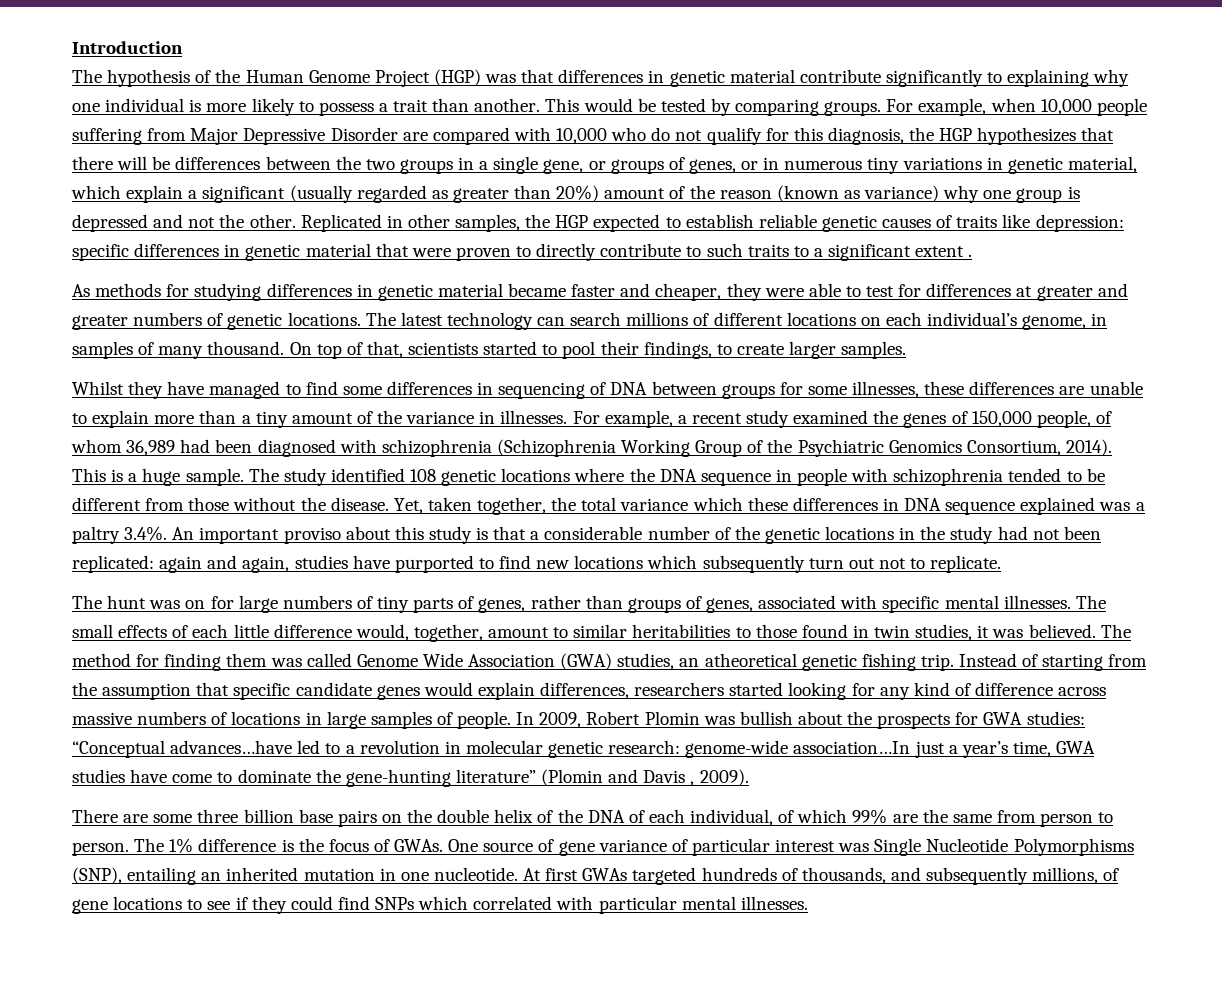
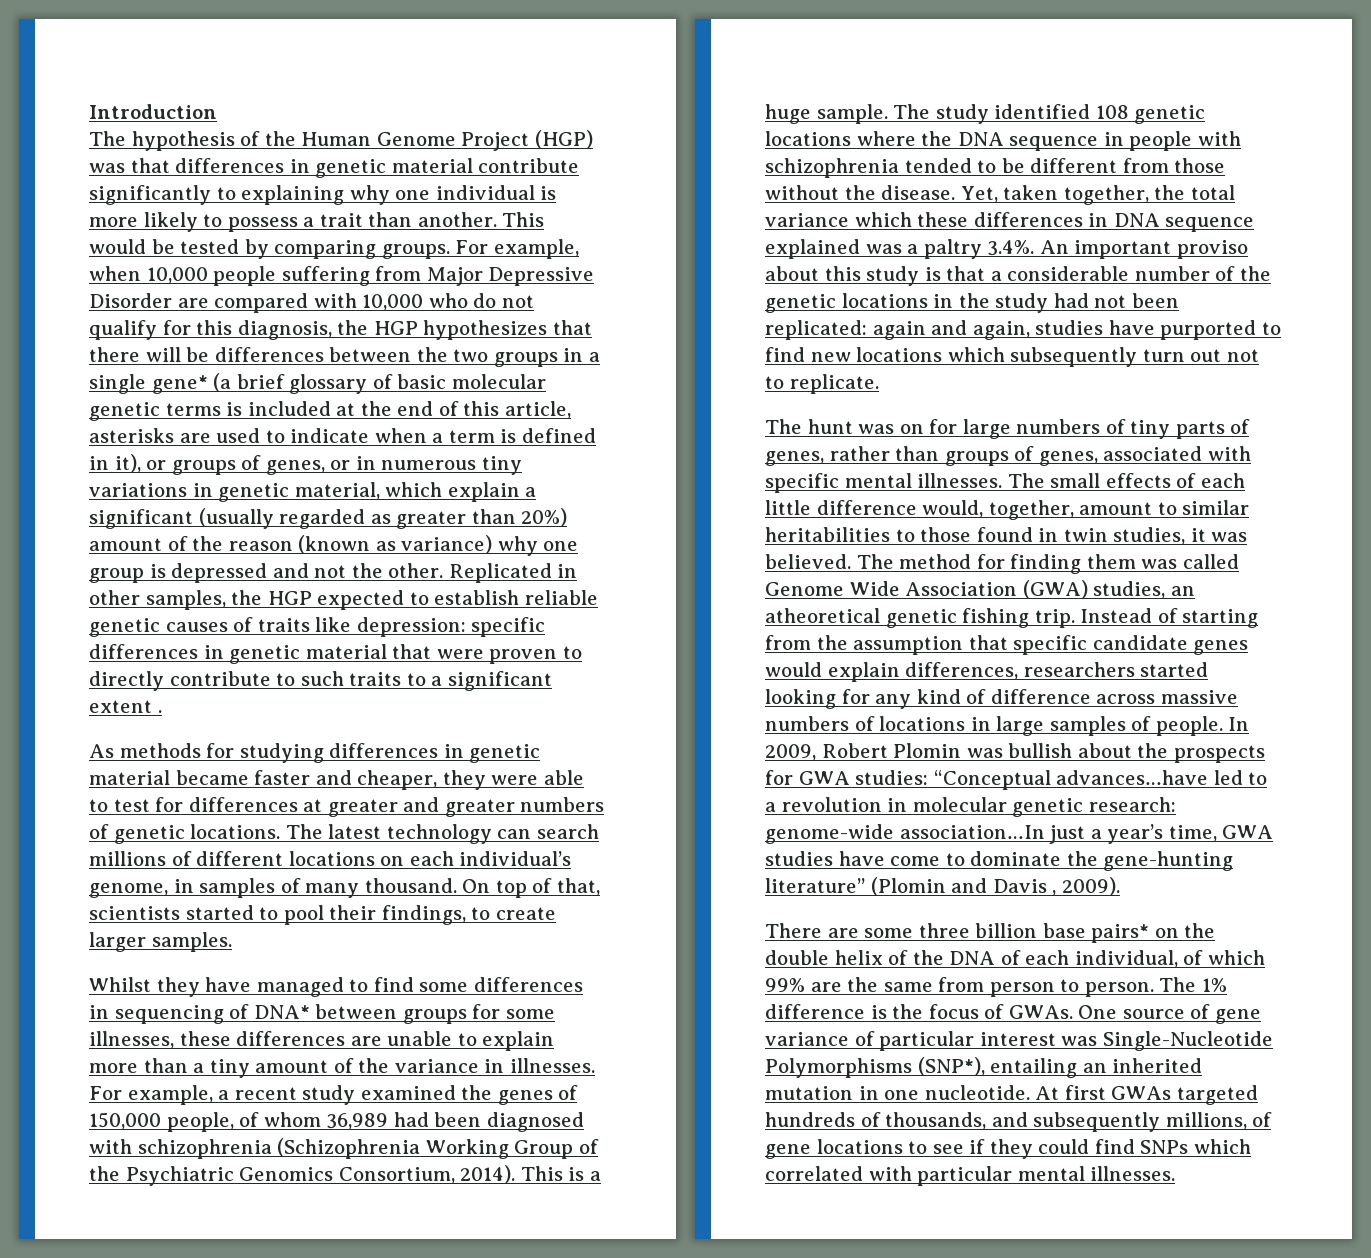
- For example, when 10,000 people suffering from Major Depressive Disorder are compared with 10,000 who do not qualify for this diagnosis, the HGP hypothesizes that there will be differences between the two groups in a single gene, or groups of genes, or in numerous tiny variations in genetic material, which explain a significant (usually regarded as greater than 20%) amount of the reason (known as variance) why one group is depressed and not the other.
+ For example, when 10,000 people suffering from Major Depressive Disorder are compared with 10,000 who do not qualify for this diagnosis, the HGP hypothesizes that there will be differences between the two groups in a single gene* (a brief glossary of basic molecular genetic terms is included at the end of this article, asterisks are used to indicate when a term is defined in it), or groups of genes, or in numerous tiny variations in genetic material, which explain a significant (usually regarded as greater than 20%) amount of the reason (known as variance) why one group is depressed and not the other.
- Whilst they have managed to find some differences in sequencing of DNA between groups for some illnesses, these differences are unable to explain more than a tiny amount of the variance in illnesses.
+ Whilst they have managed to find some differences in sequencing of DNA* between groups for some illnesses, these differences are unable to explain more than a tiny amount of the variance in illnesses.
- There are some three billion base pairs on the double helix of the DNA of each individual, of which 99% are the same from person to person.
+ There are some three billion base pairs* on the double helix of the DNA of each individual, of which 99% are the same from person to person.
- One source of gene variance of particular interest was Single Nucleotide Polymorphisms (SNP), entailing an inherited mutation in one nucleotide.
+ One source of gene variance of particular interest was Single-Nucleotide Polymorphisms (SNP*), entailing an inherited mutation in one nucleotide.

